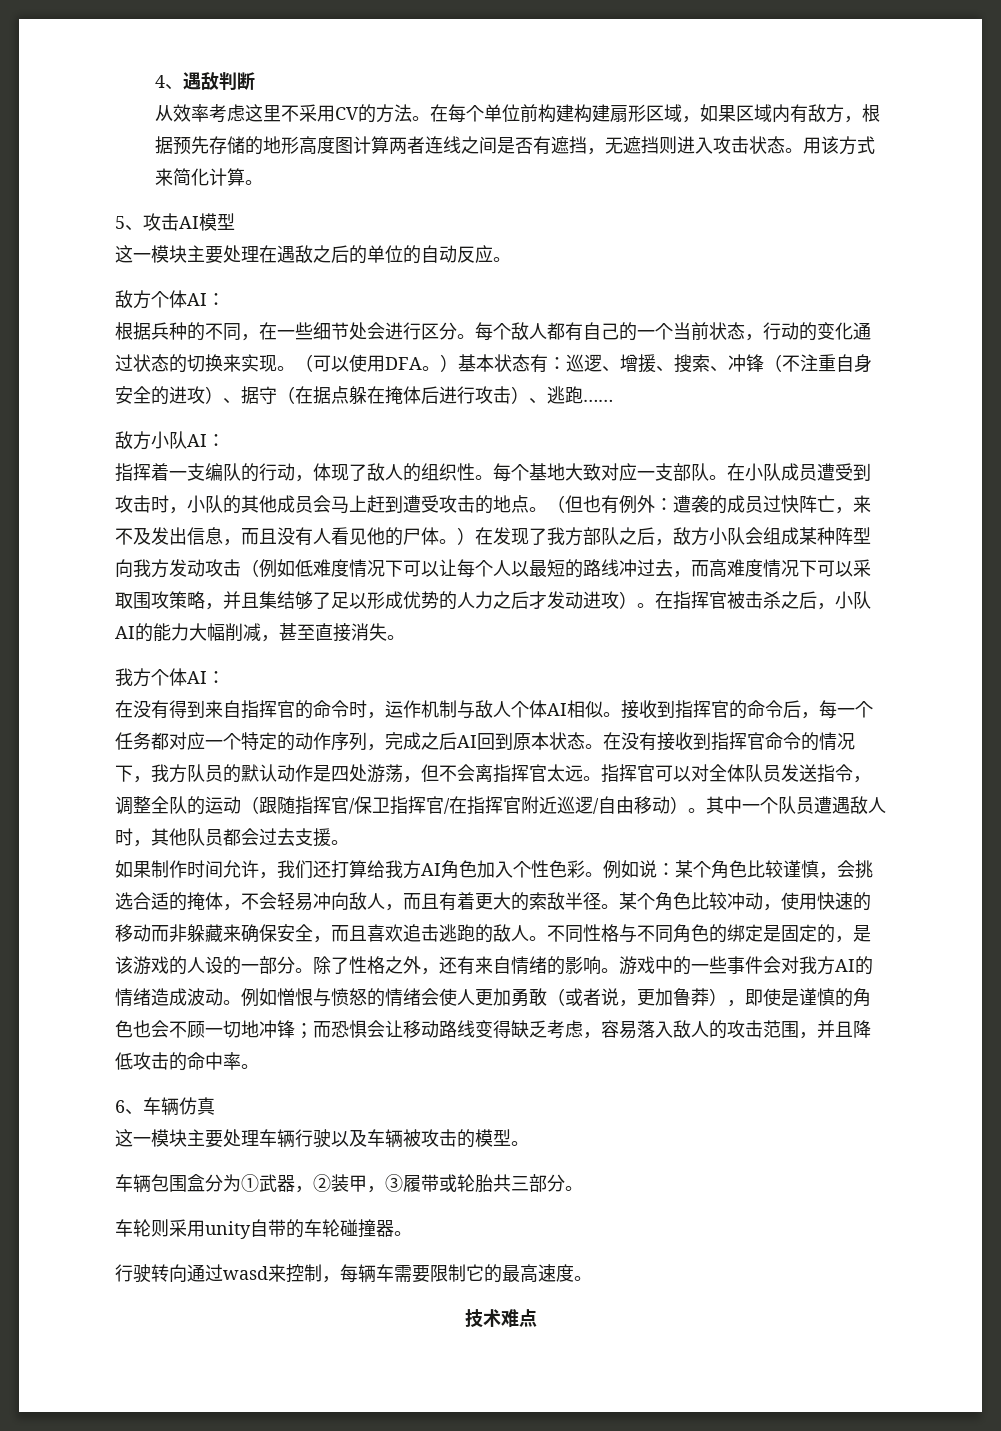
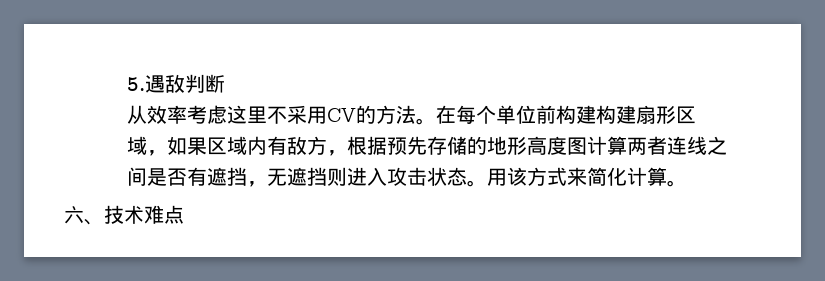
- 4、遇敌判断
+ 5.遇敌判断
- 5、攻击AI模型
- 这一模块主要处理在遇敌之后的单位的自动反应。
- 敌方个体AI：
- 根据兵种的不同，在一些细节处会进行区分。每个敌人都有自己的一个当前状态，行动的变化通过状态的切换来实现。（可以使用DFA。）基本状态有：巡逻、增援、搜索、冲锋（不注重自身安全的进攻）、据守（在据点躲在掩体后进行攻击）、逃跑……
- 敌方小队AI：
- 指挥着一支编队的行动，体现了敌人的组织性。每个基地大致对应一支部队。在小队成员遭受到攻击时，小队的其他成员会马上赶到遭受攻击的地点。（但也有例外：遭袭的成员过快阵亡，来不及发出信息，而且没有人看见他的尸体。）在发现了我方部队之后，敌方小队会组成某种阵型向我方发动攻击（例如低难度情况下可以让每个人以最短的路线冲过去，而高难度情况下可以采取围攻策略，并且集结够了足以形成优势的人力之后才发动进攻）。在指挥官被击杀之后，小队AI的能力大幅削减，甚至直接消失。
- 我方个体AI：
- 在没有得到来自指挥官的命令时，运作机制与敌人个体AI相似。接收到指挥官的命令后，每一个任务都对应一个特定的动作序列，完成之后AI回到原本状态。在没有接收到指挥官命令的情况下，我方队员的默认动作是四处游荡，但不会离指挥官太远。指挥官可以对全体队员发送指令，调整全队的运动（跟随指挥官/保卫指挥官/在指挥官附近巡逻/自由移动）。其中一个队员遭遇敌人时，其他队员都会过去支援。
- 如果制作时间允许，我们还打算给我方AI角色加入个性色彩。例如说：某个角色比较谨慎，会挑选合适的掩体，不会轻易冲向敌人，而且有着更大的索敌半径。某个角色比较冲动，使用快速的移动而非躲藏来确保安全，而且喜欢追击逃跑的敌人。不同性格与不同角色的绑定是固定的，是该游戏的人设的一部分。除了性格之外，还有来自情绪的影响。游戏中的一些事件会对我方AI的情绪造成波动。例如憎恨与愤怒的情绪会使人更加勇敢（或者说，更加鲁莽），即使是谨慎的角色也会不顾一切地冲锋；而恐惧会让移动路线变得缺乏考虑，容易落入敌人的攻击范围，并且降低攻击的命中率。
- 6、车辆仿真
- 这一模块主要处理车辆行驶以及车辆被攻击的模型。
- 车辆包围盒分为①武器，②装甲，③履带或轮胎共三部分。
- 车轮则采用unity自带的车轮碰撞器。
- 行驶转向通过wasd来控制，每辆车需要限制它的最高速度。
- 技术难点
+ 六、技术难点

